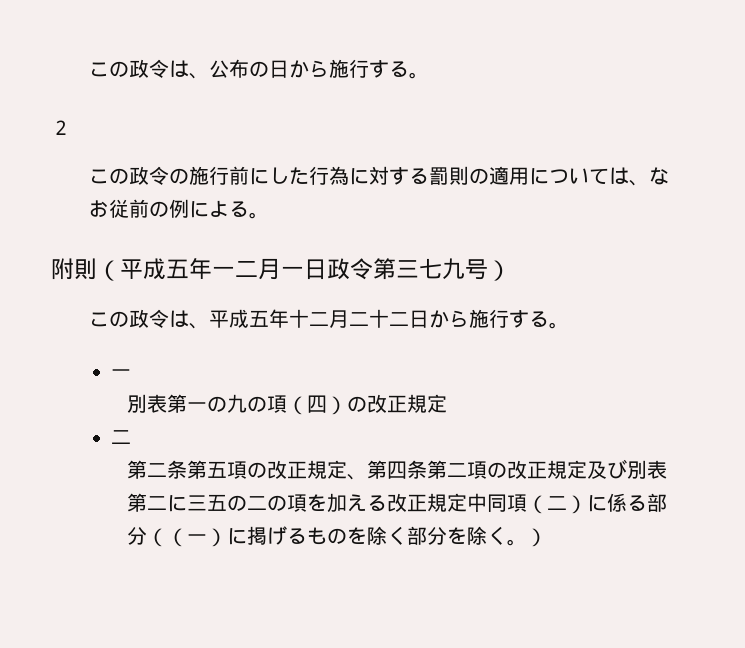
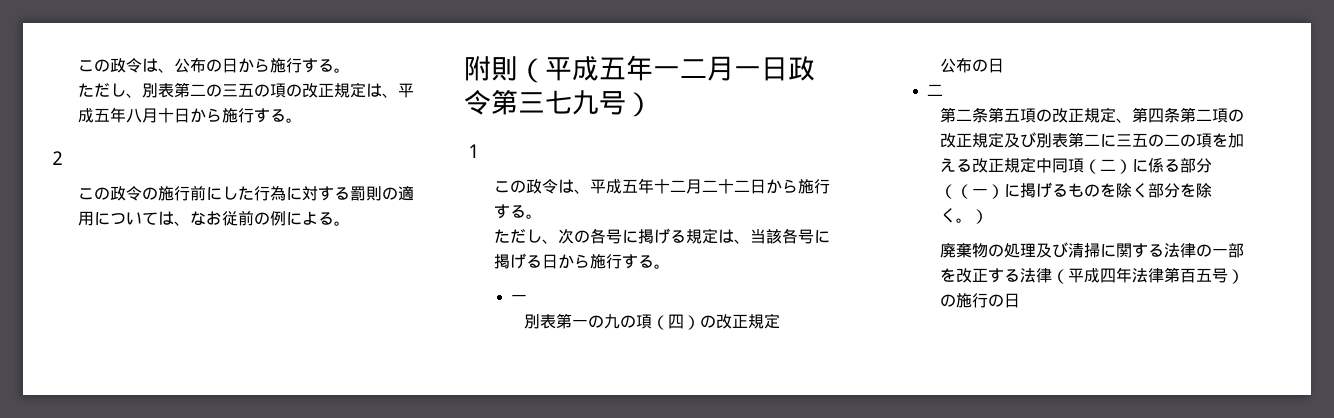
+ ただし、別表第二の三五の項の改正規定は、平成五年八月十日から施行する。
+ １
+ ただし、次の各号に掲げる規定は、当該各号に掲げる日から施行する。
  別表第一の九の項（四）の改正規定
+ 公布の日
+ 廃棄物の処理及び清掃に関する法律の一部を改正する法律（平成四年法律第百五号）の施行の日

